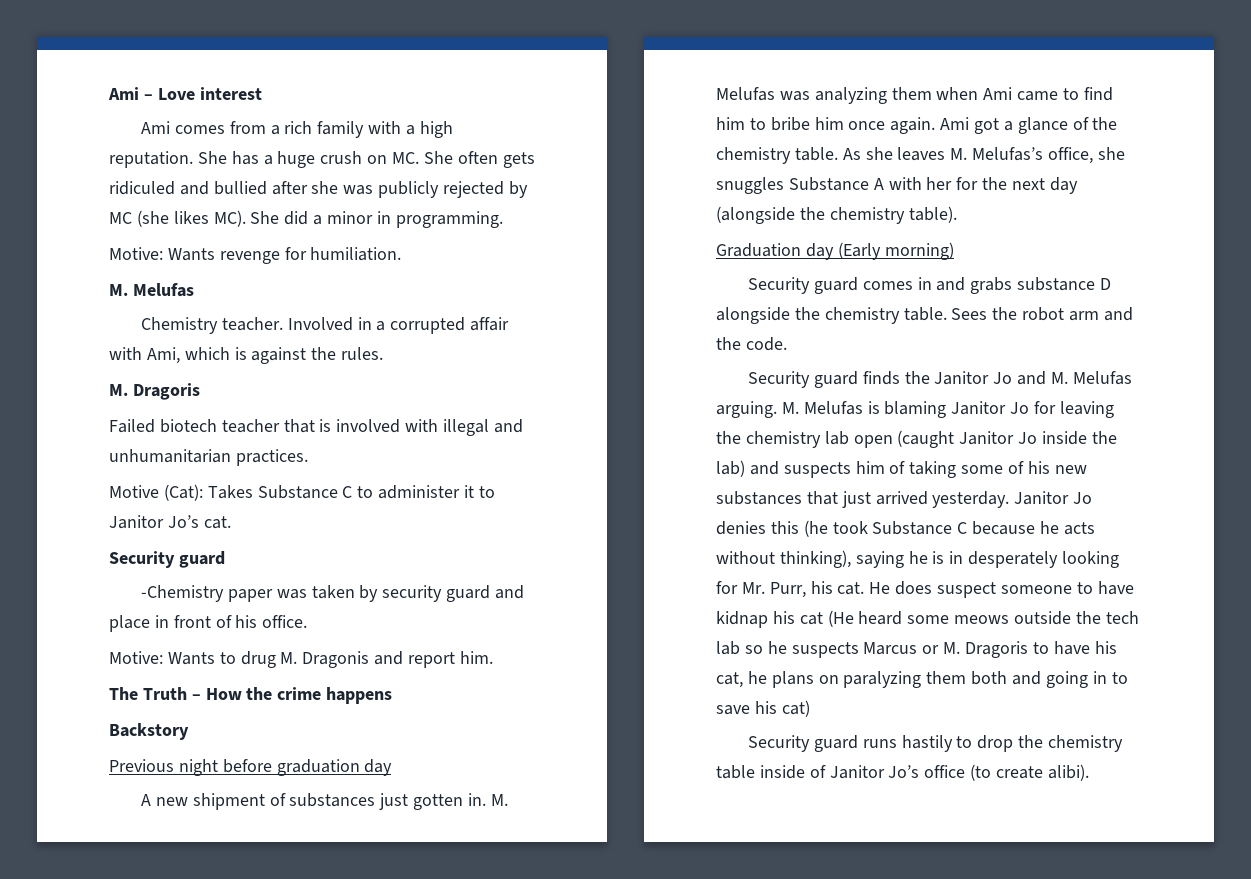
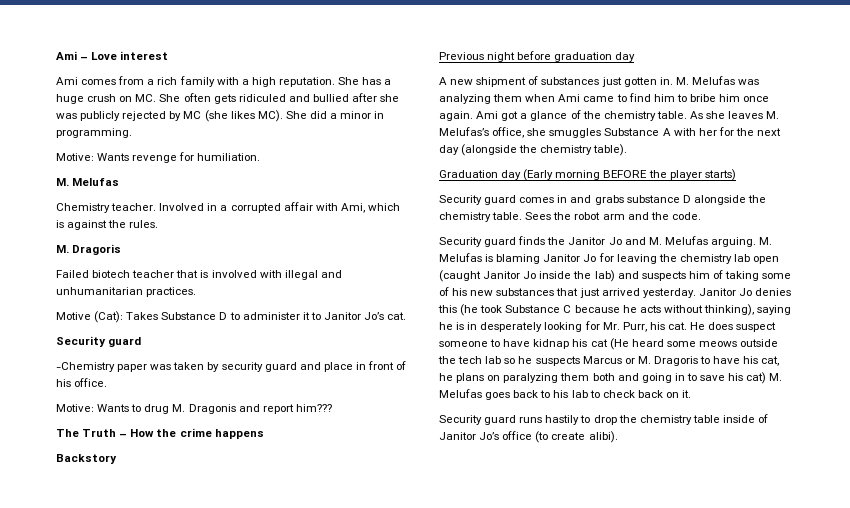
- Motive (Cat): Takes Substance C to administer it to Janitor Jo’s cat.
+ Motive (Cat): Takes Substance D to administer it to Janitor Jo’s cat.
- Motive: Wants to drug M. Dragonis and report him.
+ Motive: Wants to drug M. Dragonis and report him???
- As she leaves M. Melufas’s office, she snuggles Substance A with her for the next day (alongside the chemistry table).
+ As she leaves M. Melufas’s office, she smuggles Substance A with her for the next day (alongside the chemistry table).
- Graduation day (Early morning)
+ Graduation day (Early morning BEFORE the player starts)
- He does suspect someone to have kidnap his cat (He heard some meows outside the tech lab so he suspects Marcus or M. Dragoris to have his cat, he plans on paralyzing them both and going in to save his cat)
+ He does suspect someone to have kidnap his cat (He heard some meows outside the tech lab so he suspects Marcus or M. Dragoris to have his cat, he plans on paralyzing them both and going in to save his cat) M. Melufas goes back to his lab to check back on it.

